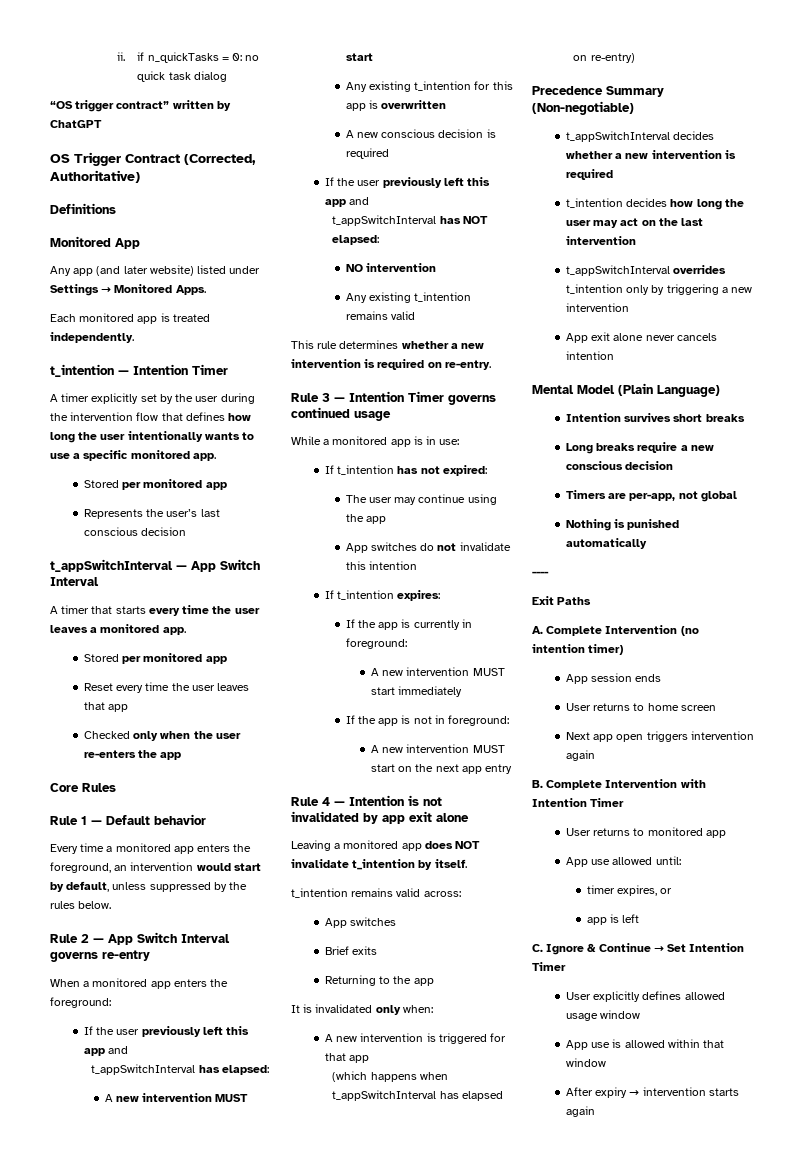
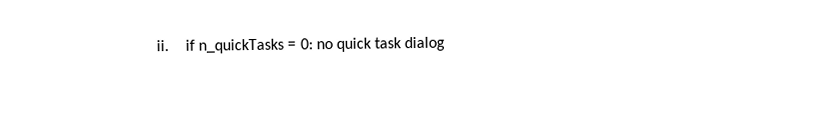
- “OS trigger contract” written by ChatGPT
- OS Trigger Contract (Corrected, Authoritative)
- Definitions
- Monitored App
- Any app (and later website) listed under Settings → Monitored Apps.
- Each monitored app is treated independently.
- t_intention — Intention Timer
- A timer explicitly set by the user during the intervention flow that defines how long the user intentionally wants to use a specific monitored app.
- Stored per monitored app
- Represents the user’s last conscious decision
- t_appSwitchInterval — App Switch Interval
- A timer that starts every time the user leaves a monitored app.
- Stored per monitored app
- Reset every time the user leaves that app
- Checked only when the user re-enters the app
- Core Rules
- Rule 1 — Default behavior
- Every time a monitored app enters the foreground, an intervention would start by default, unless suppressed by the rules below.
- Rule 2 — App Switch Interval governs re-entry
- When a monitored app enters the foreground:
- If the user previously left this app and
- t_appSwitchInterval has elapsed:
- A new intervention MUST start
- Any existing t_intention for this app is overwritten
- A new conscious decision is required
- If the user previously left this app and
- t_appSwitchInterval has NOT elapsed:
- NO intervention
- Any existing t_intention remains valid
- This rule determines whether a new intervention is required on re-entry.
- Rule 3 — Intention Timer governs continued usage
- While a monitored app is in use:
- If t_intention has not expired:
- The user may continue using the app
- App switches do not invalidate this intention
- If t_intention expires:
- If the app is currently in foreground:
- A new intervention MUST start immediately
- If the app is not in foreground:
- A new intervention MUST start on the next app entry
- Rule 4 — Intention is not invalidated by app exit alone
- Leaving a monitored app does NOT invalidate t_intention by itself.
- t_intention remains valid across:
- App switches
- Brief exits
- Returning to the app
- It is invalidated only when:
- A new intervention is triggered for that app
- (which happens when t_appSwitchInterval has elapsed on re-entry)
- Precedence Summary (Non-negotiable)
- t_appSwitchInterval decides whether a new intervention is required
- t_intention decides how long the user may act on the last intervention
- t_appSwitchInterval overrides t_intention only by triggering a new intervention
- App exit alone never cancels intention
- Mental Model (Plain Language)
- Intention survives short breaks
- Long breaks require a new conscious decision
- Timers are per-app, not global
- Nothing is punished automatically
- ----
- Exit Paths
- A. Complete Intervention (no intention timer)
- App session ends
- User returns to home screen
- Next app open triggers intervention again
- B. Complete Intervention with Intention Timer
- User returns to monitored app
- App use allowed until:
- timer expires, or
- app is left
- C. Ignore & Continue → Set Intention Timer
- User explicitly defines allowed usage window
- App use is allowed within that window
- After expiry → intervention starts again

